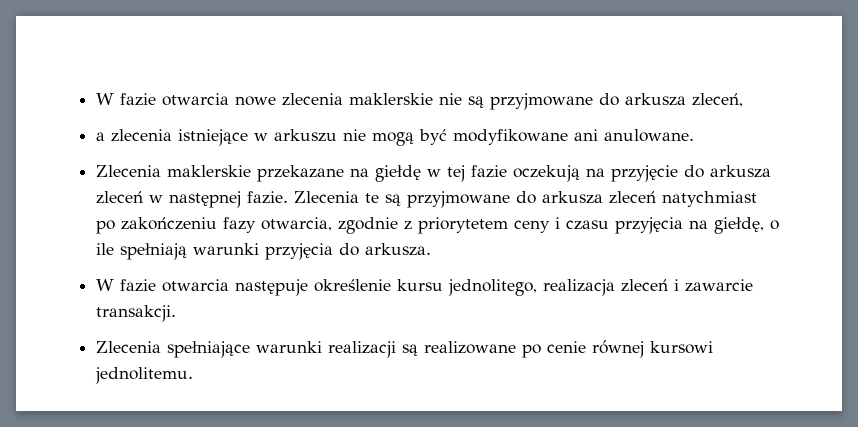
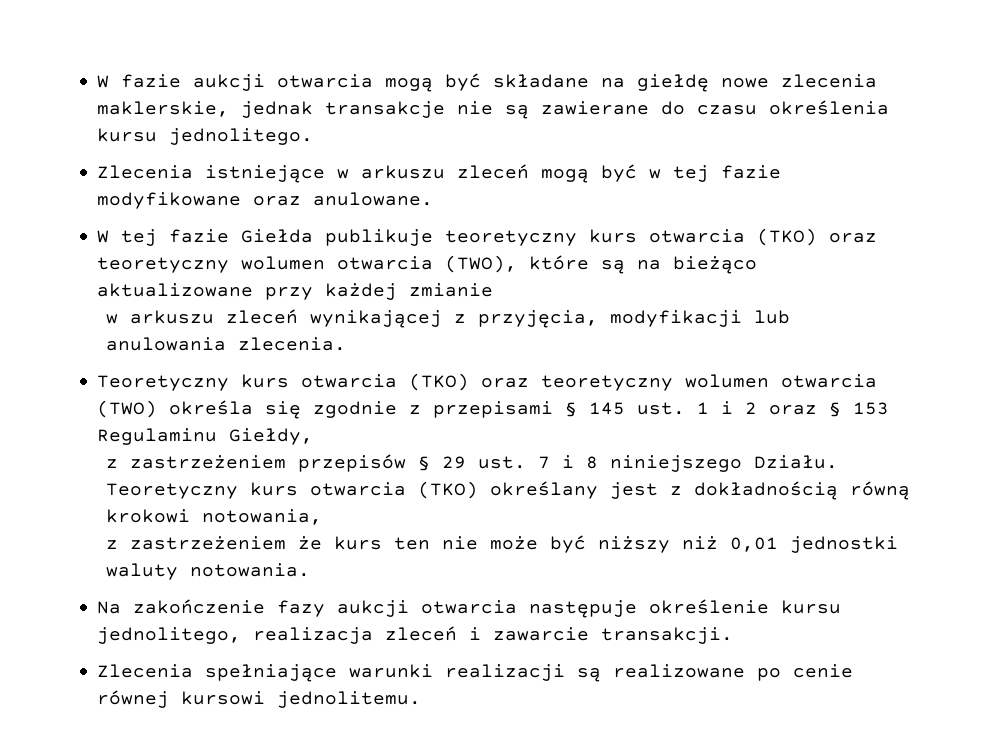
- W fazie otwarcia nowe zlecenia maklerskie nie są przyjmowane do arkusza zleceń,
- a zlecenia istniejące w arkuszu nie mogą być modyfikowane ani anulowane.
- Zlecenia maklerskie przekazane na giełdę w tej fazie oczekują na przyjęcie do arkusza zleceń w następnej fazie. Zlecenia te są przyjmowane do arkusza zleceń natychmiast po zakończeniu fazy otwarcia, zgodnie z priorytetem ceny i czasu przyjęcia na giełdę, o ile spełniają warunki przyjęcia do arkusza.
- W fazie otwarcia następuje określenie kursu jednolitego, realizacja zleceń i zawarcie transakcji.
+ W fazie aukcji otwarcia mogą być składane na giełdę nowe zlecenia maklerskie, jednak transakcje nie są zawierane do czasu określenia kursu jednolitego.
+ Zlecenia istniejące w arkuszu zleceń mogą być w tej fazie modyfikowane oraz anulowane.
+ W tej fazie Giełda publikuje teoretyczny kurs otwarcia (TKO) oraz teoretyczny wolumen otwarcia (TWO), które są na bieżąco aktualizowane przy każdej zmianie
+ w arkuszu zleceń wynikającej z przyjęcia, modyfikacji lub anulowania zlecenia.
+ Teoretyczny kurs otwarcia (TKO) oraz teoretyczny wolumen otwarcia (TWO) określa się zgodnie z przepisami § 145 ust. 1 i 2 oraz § 153 Regulaminu Giełdy,
+ z zastrzeżeniem przepisów § 29 ust. 7 i 8 niniejszego Działu. Teoretyczny kurs otwarcia (TKO) określany jest z dokładnością równą krokowi notowania,
+ z zastrzeżeniem że kurs ten nie może być niższy niż 0,01 jednostki waluty notowania.
+ Na zakończenie fazy aukcji otwarcia następuje określenie kursu jednolitego, realizacja zleceń i zawarcie transakcji.

